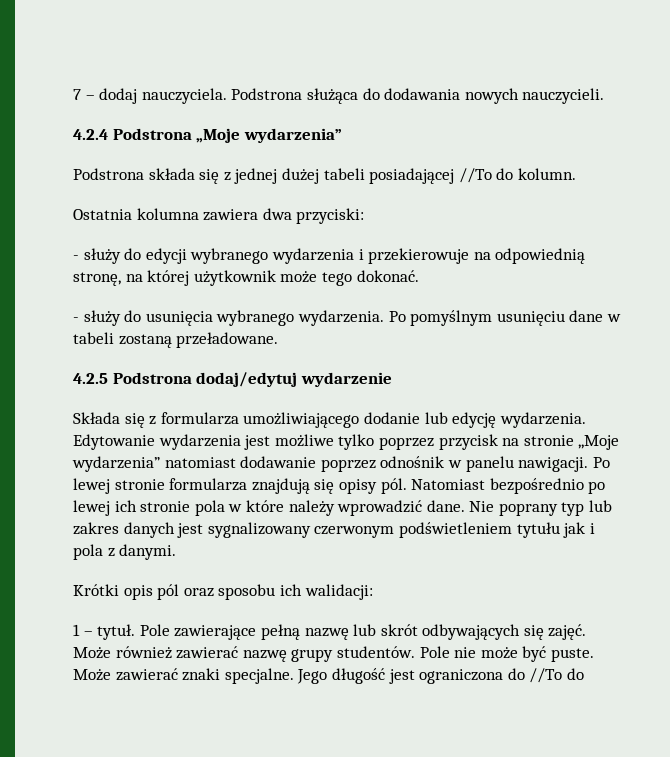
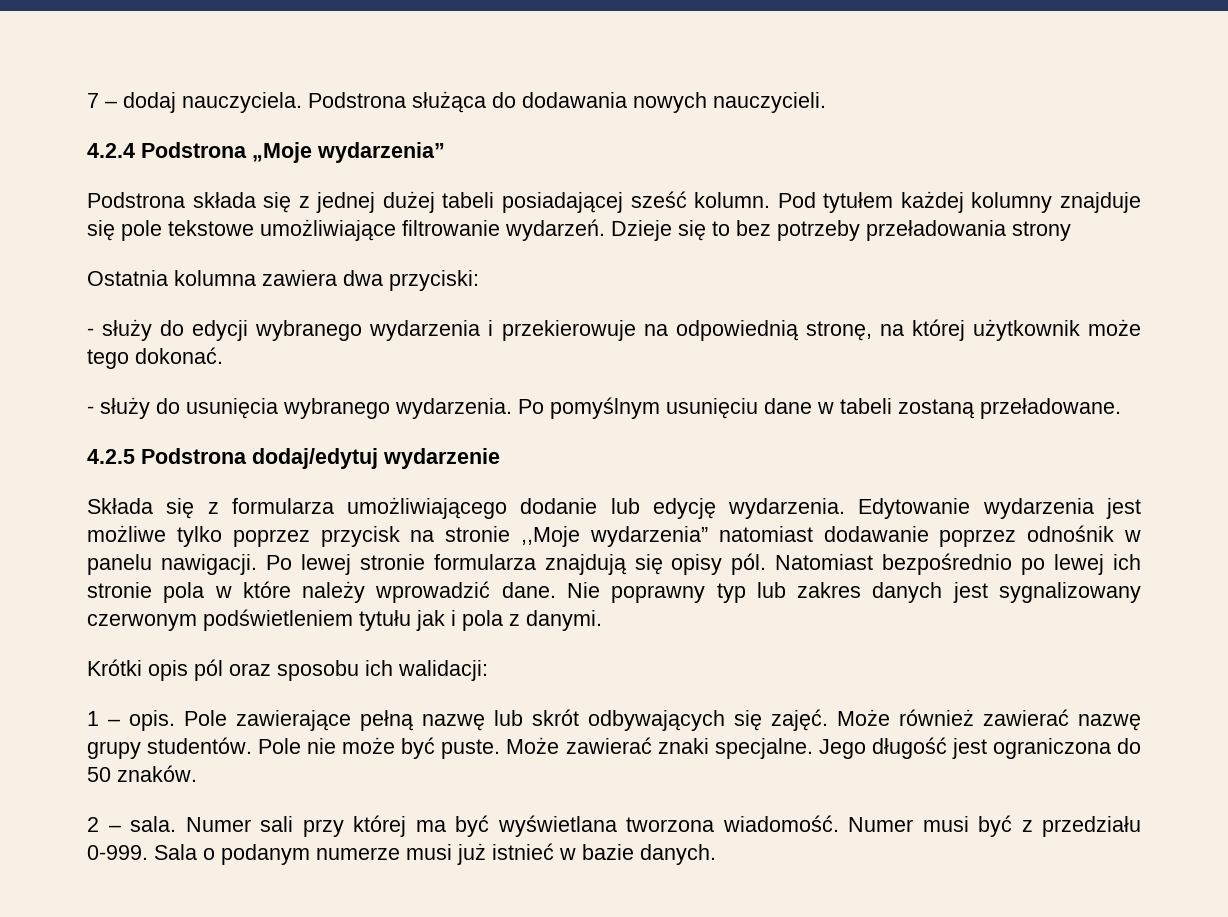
- Podstrona składa się z jednej dużej tabeli posiadającej //To do kolumn.
+ Podstrona składa się z jednej dużej tabeli posiadającej sześć kolumn. Pod tytułem każdej kolumny znajduje się pole tekstowe umożliwiające filtrowanie wydarzeń. Dzieje się to bez potrzeby przeładowania strony
- Nie poprany typ lub zakres danych jest sygnalizowany czerwonym podświetleniem tytułu jak i pola z danymi.
+ Nie poprawny typ lub zakres danych jest sygnalizowany czerwonym podświetleniem tytułu jak i pola z danymi.
- 1 – tytuł.
+ 1 – opis.
- Jego długość jest ograniczona do //To do
+ Jego długość jest ograniczona do 50 znaków.
+ 2 – sala. Numer sali przy której ma być wyświetlana tworzona wiadomość. Numer musi być z przedziału 0-999. Sala o podanym numerze musi już istnieć w bazie danych.

